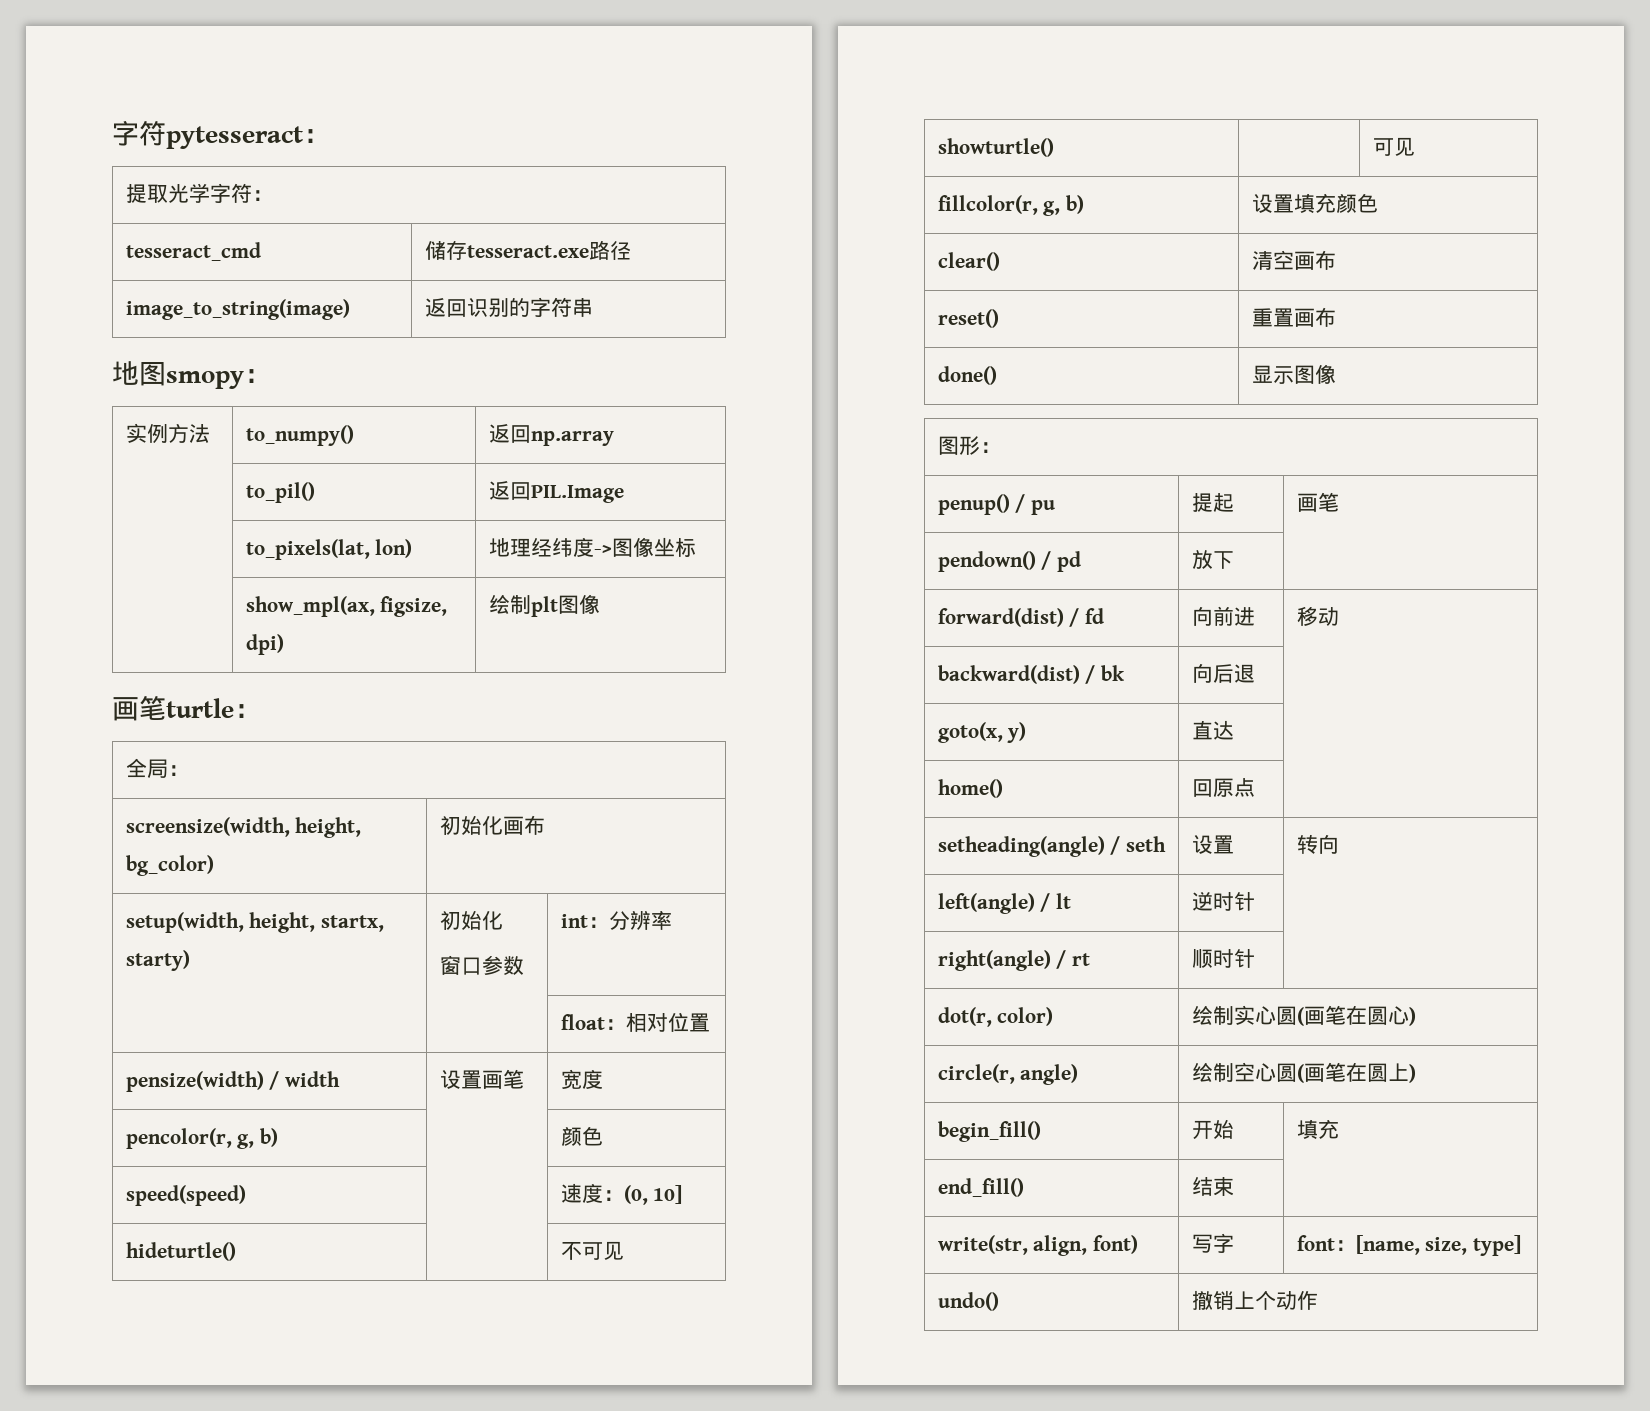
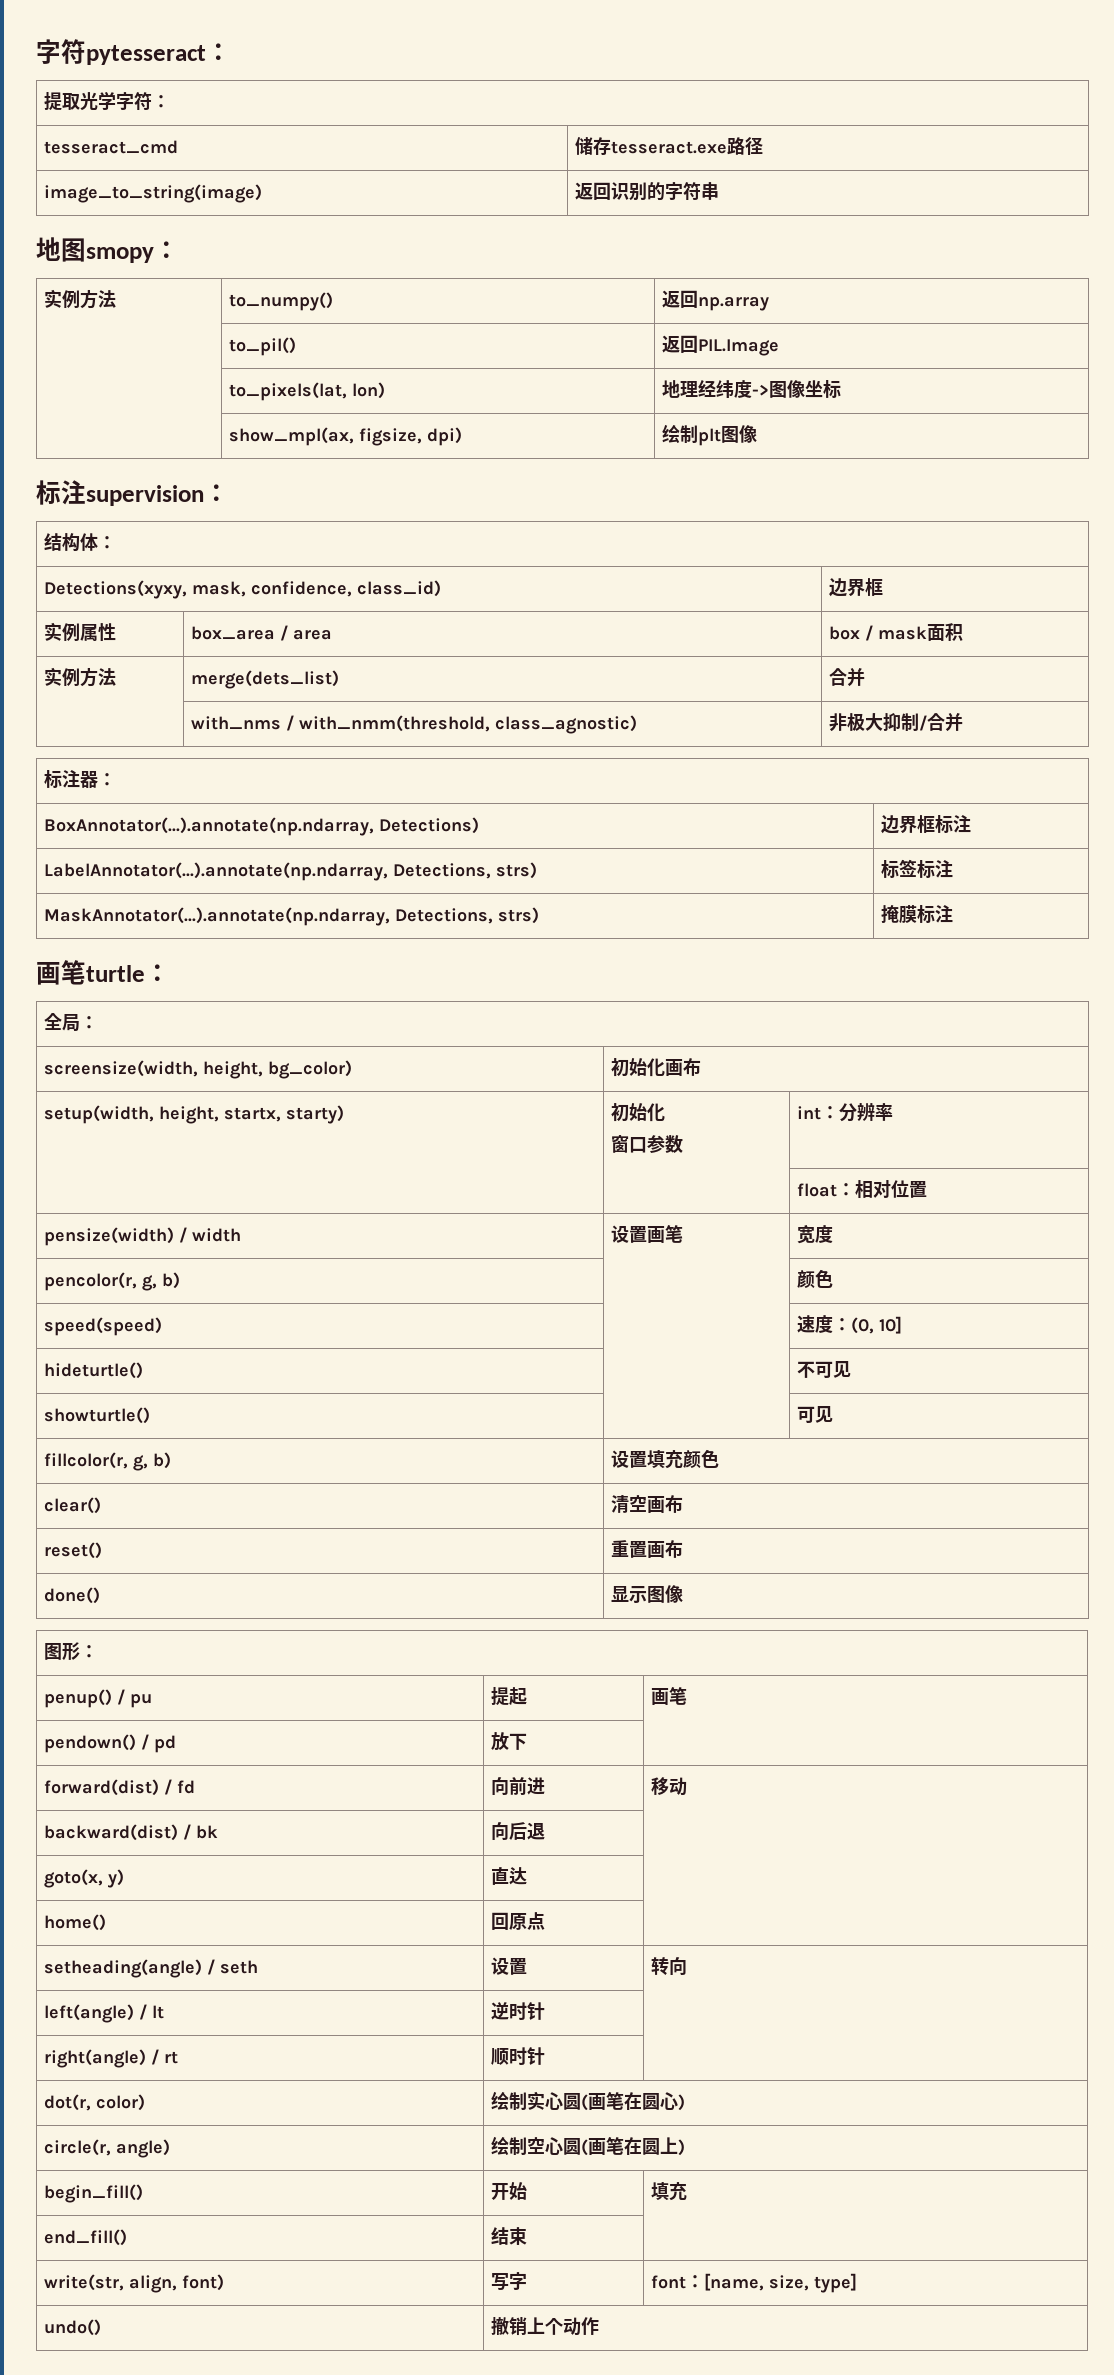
+ 标注supervision：
+ 结构体：
+ Detections(xyxy, mask, confidence, class_id) | 边界框
+ 实例属性 | box_area / area | box / mask面积
+ 实例方法 | merge(dets_list) | 合并
+ | with_nms / with_nmm(threshold, class_agnostic) | 非极大抑制/合并
+ 标注器：
+ BoxAnnotator(...).annotate(np.ndarray, Detections) | 边界框标注
+ LabelAnnotator(...).annotate(np.ndarray, Detections, strs) | 标签标注
+ MaskAnnotator(...).annotate(np.ndarray, Detections, strs) | 掩膜标注

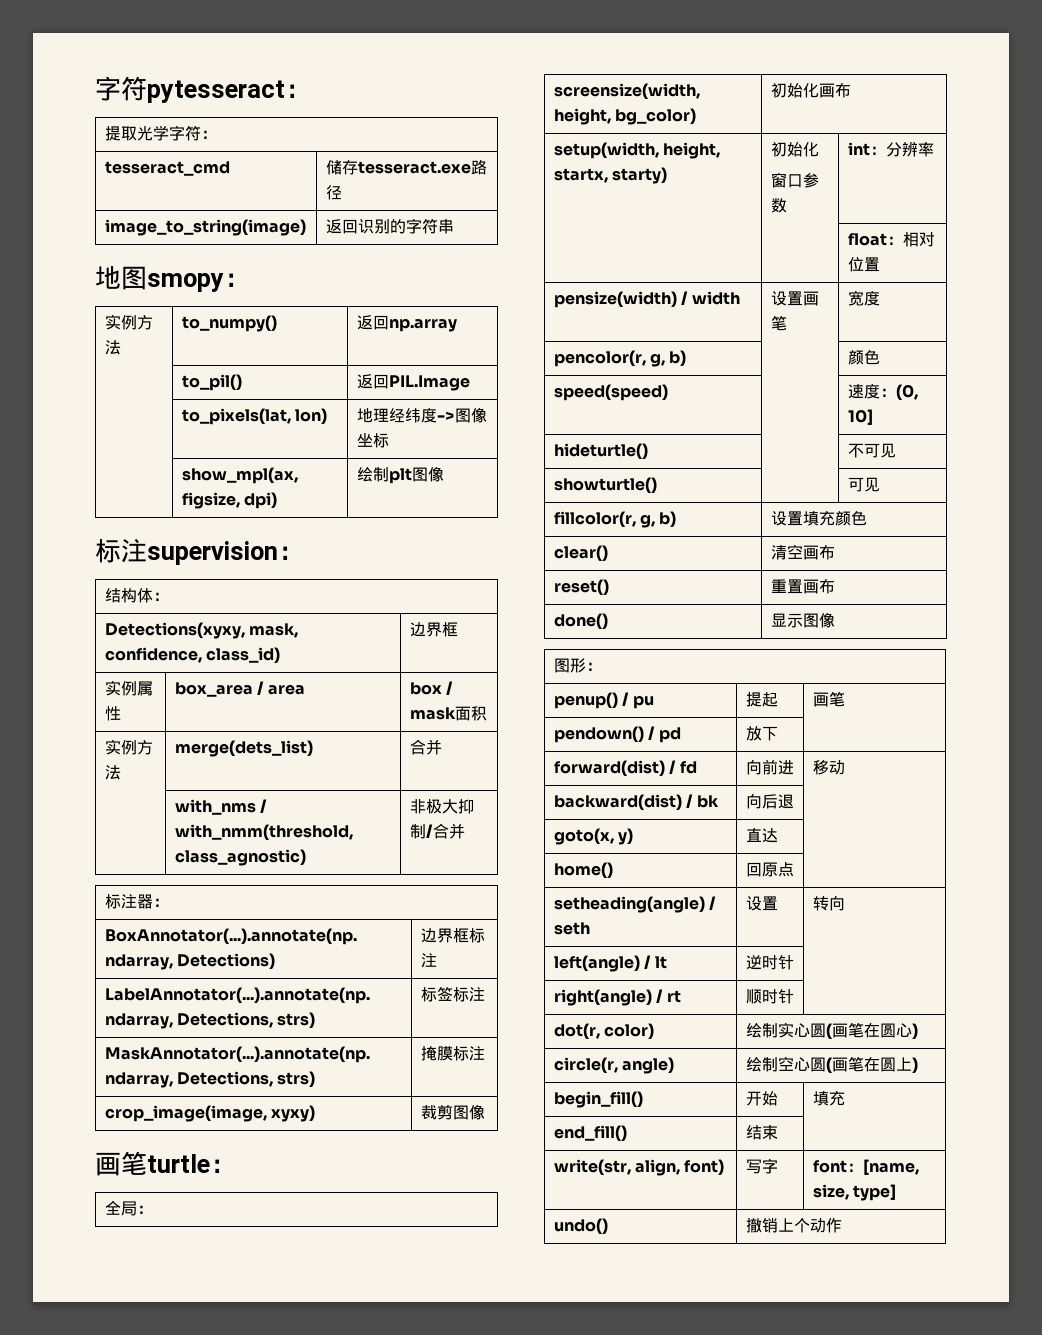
+ crop_image(image, xyxy) | 裁剪图像

